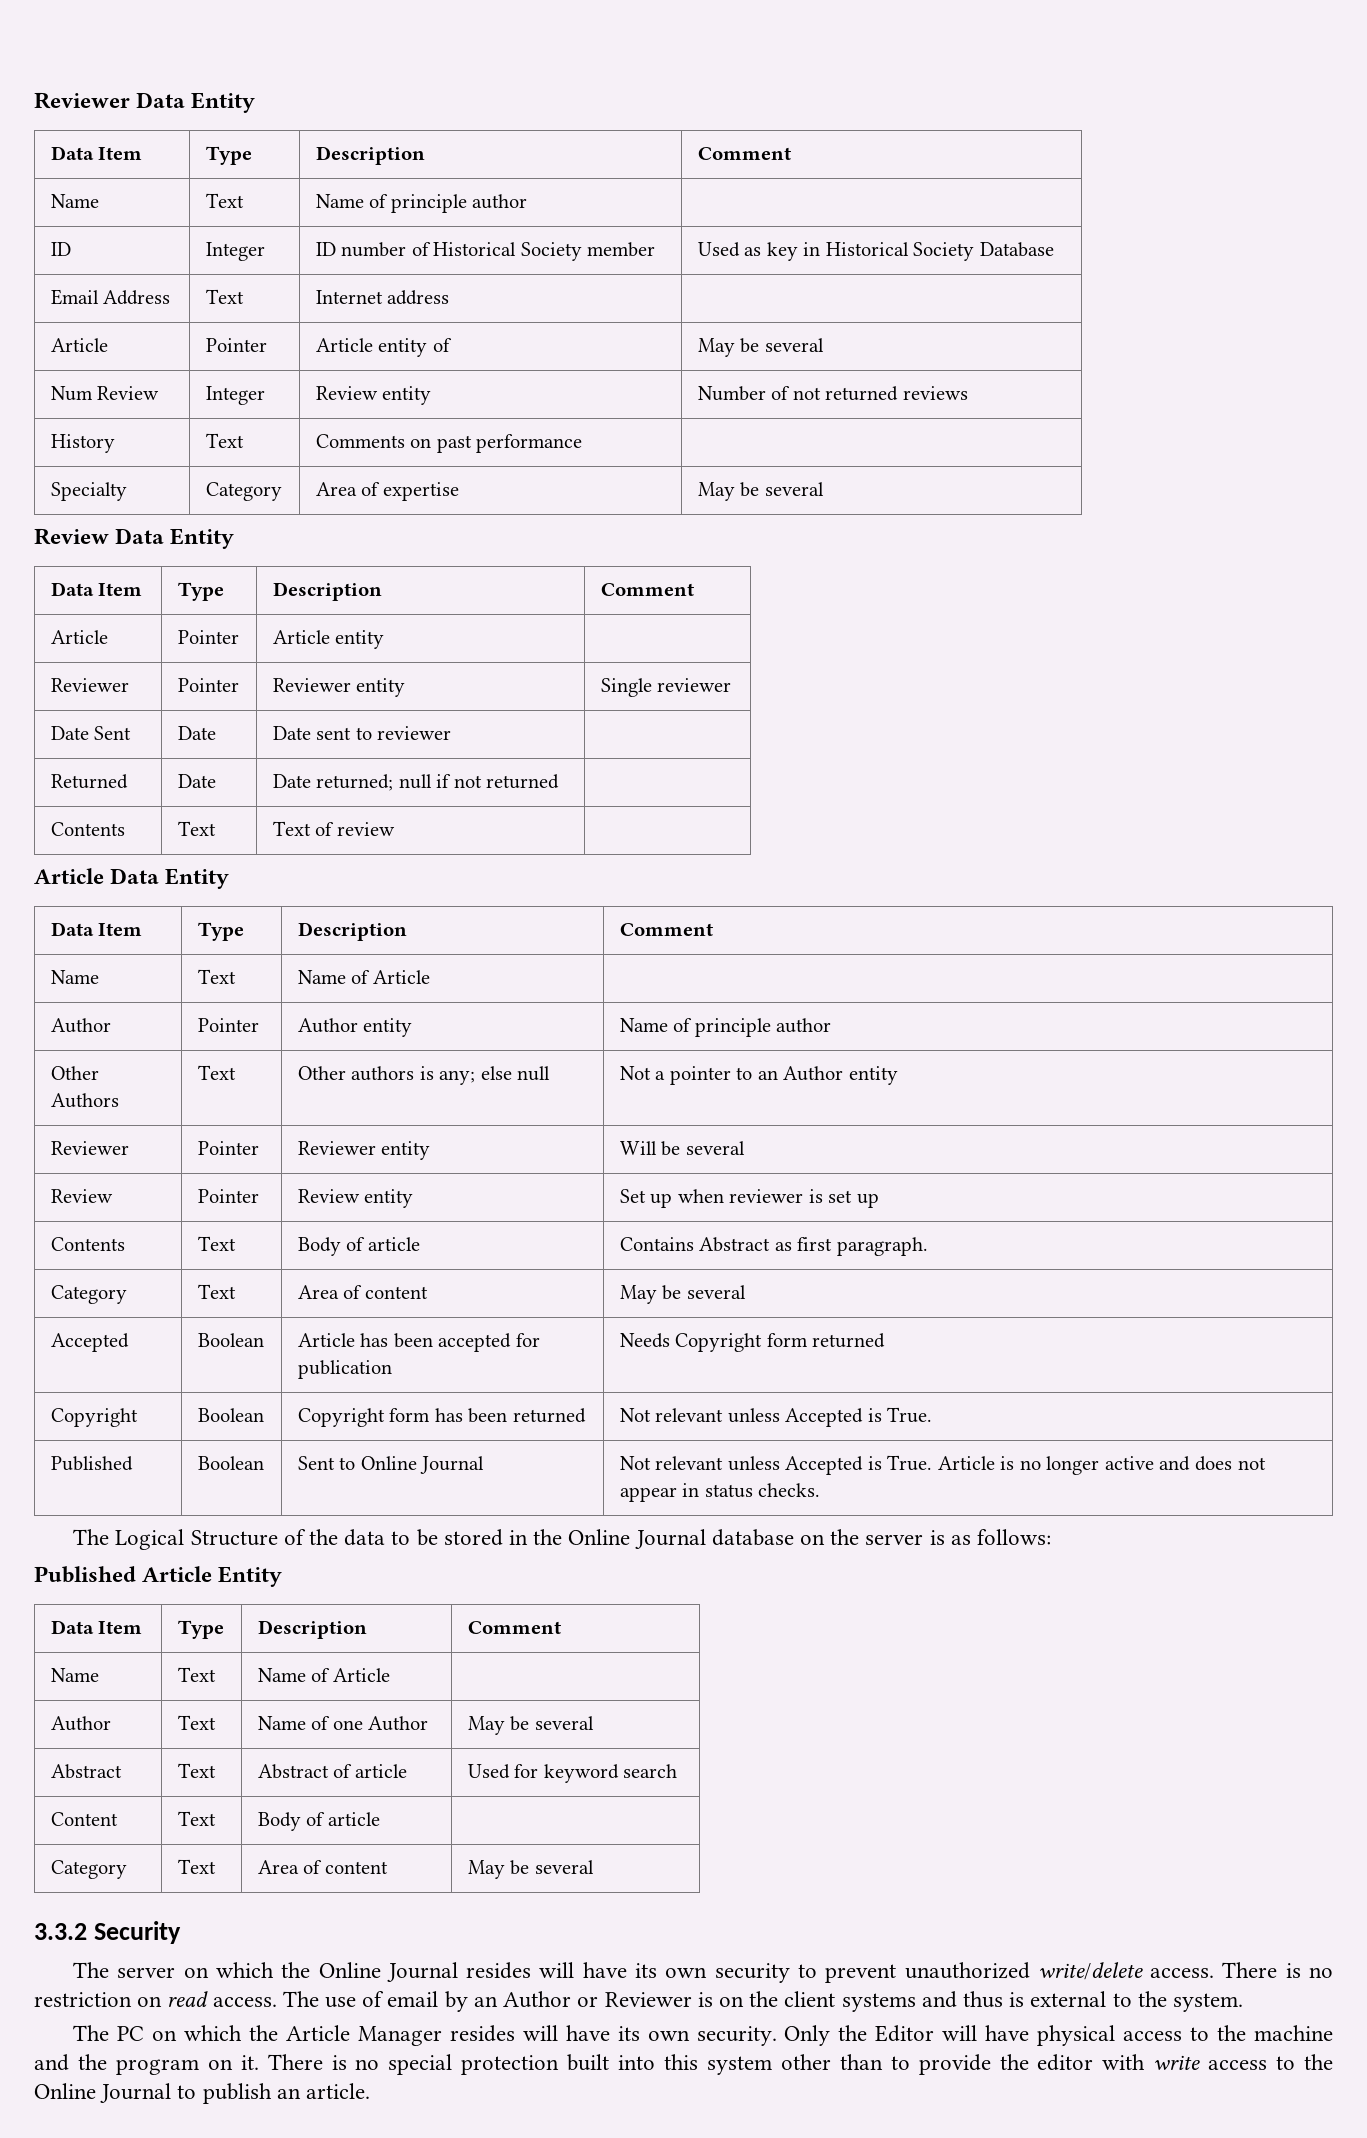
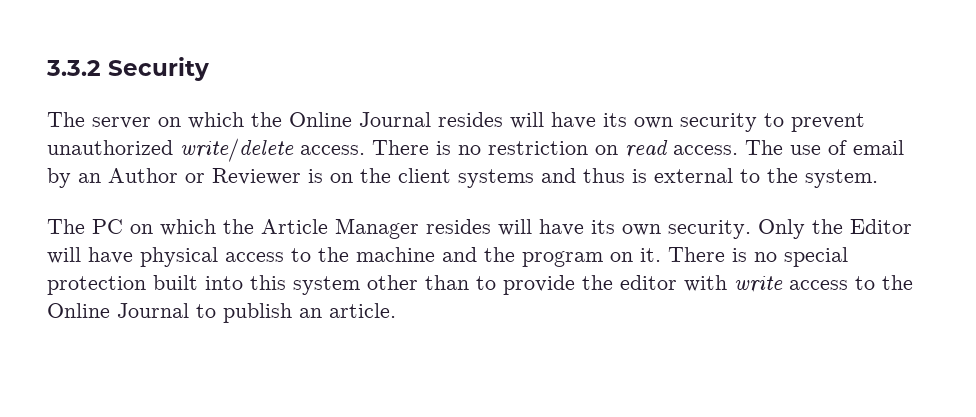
- Reviewer Data Entity
- Data Item | Type | Description | Comment
- Name | Text | Name of principle author |
- ID | Integer | ID number of Historical Society member | Used as key in Historical Society Database
- Email Address | Text | Internet address |
- Article | Pointer | Article entity of | May be several
- Num Review | Integer | Review entity | Number of not returned reviews
- History | Text | Comments on past performance |
- Specialty | Category | Area of expertise | May be several
- Review Data Entity
- Data Item | Type | Description | Comment
- Article | Pointer | Article entity |
- Reviewer | Pointer | Reviewer entity | Single reviewer
- Date Sent | Date | Date sent to reviewer |
- Returned | Date | Date returned; null if not returned |
- Contents | Text | Text of review |
- Article Data Entity
- Data Item | Type | Description | Comment
- Name | Text | Name of Article |
- Author | Pointer | Author entity | Name of principle author
- Other Authors | Text | Other authors is any; else null | Not a pointer to an Author entity
- Reviewer | Pointer | Reviewer entity | Will be several
- Review | Pointer | Review entity | Set up when reviewer is set up
- Contents | Text | Body of article | Contains Abstract as first paragraph.
- Category | Text | Area of content | May be several
- Accepted | Boolean | Article has been accepted for publication | Needs Copyright form returned
- Copyright | Boolean | Copyright form has been returned | Not relevant unless Accepted is True.
- Published | Boolean | Sent to Online Journal | Not relevant unless Accepted is True. Article is no longer active and does not appear in status checks.
- The Logical Structure of the data to be stored in the Online Journal database on the server is as follows:
- Published Article Entity
- Data Item | Type | Description | Comment
- Name | Text | Name of Article |
- Author | Text | Name of one Author | May be several
- Abstract | Text | Abstract of article | Used for keyword search
- Content | Text | Body of article |
- Category | Text | Area of content | May be several

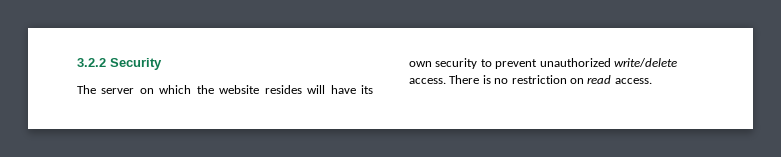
- 3.3.2 Security
+ 3.2.2 Security
- The server on which the Online Journal resides will have its own security to prevent unauthorized write/delete access.
+ The server on which the website resides will have its own security to prevent unauthorized write/delete access.
- The use of email by an Author or Reviewer is on the client systems and thus is external to the system.
- The PC on which the Article Manager resides will have its own security. Only the Editor will have physical access to the machine and the program on it. There is no special protection built into this system other than to provide the editor with write access to the Online Journal to publish an article.

